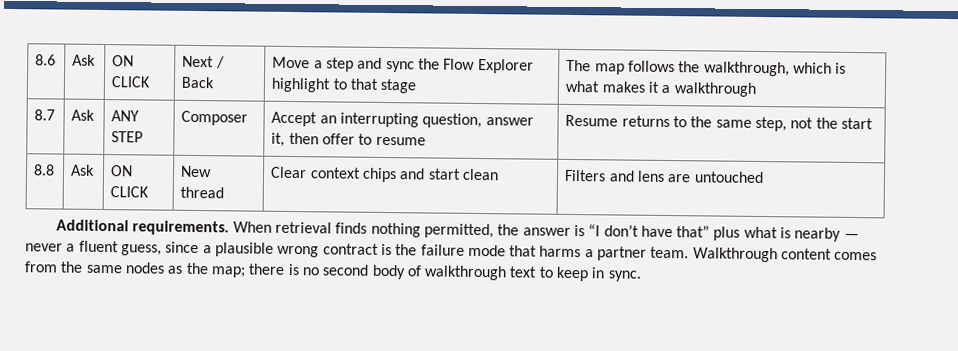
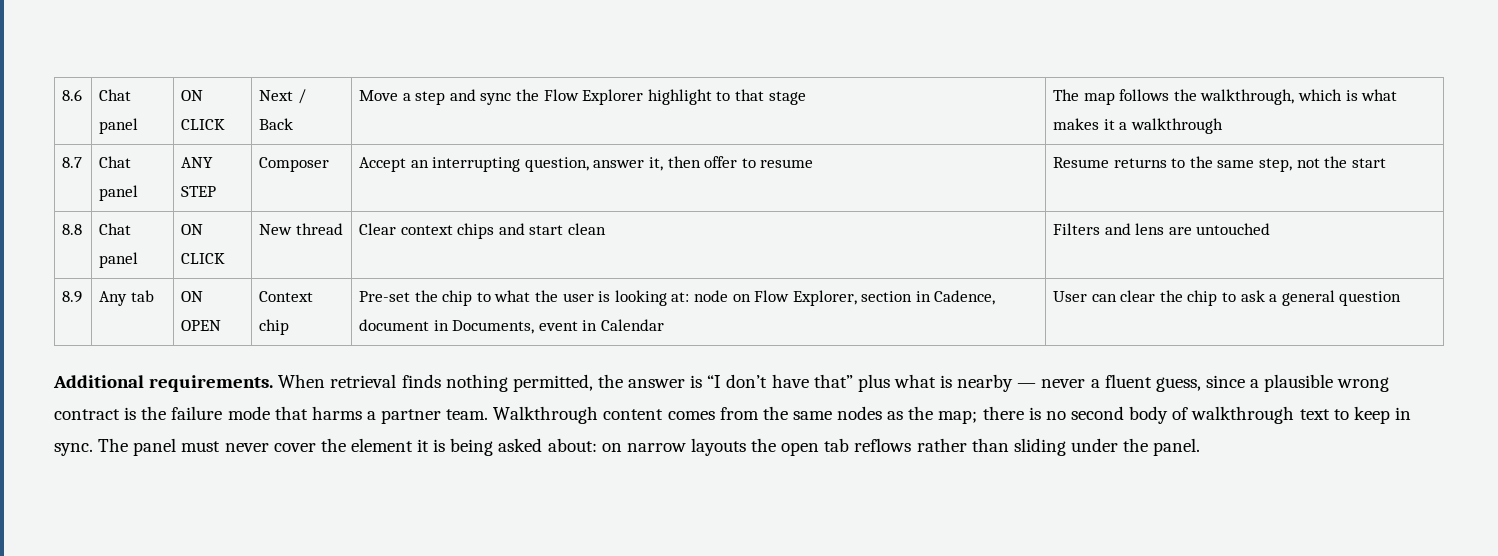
- 8.6 | Ask | ON CLICK | Next / Back | Move a step and sync the Flow Explorer highlight to that stage | The map follows the walkthrough, which is what makes it a walkthrough
+ 8.6 | Chat panel | ON CLICK | Next / Back | Move a step and sync the Flow Explorer highlight to that stage | The map follows the walkthrough, which is what makes it a walkthrough
- 8.7 | Ask | ANY STEP | Composer | Accept an interrupting question, answer it, then offer to resume | Resume returns to the same step, not the start
+ 8.7 | Chat panel | ANY STEP | Composer | Accept an interrupting question, answer it, then offer to resume | Resume returns to the same step, not the start
- 8.8 | Ask | ON CLICK | New thread | Clear context chips and start clean | Filters and lens are untouched
+ 8.8 | Chat panel | ON CLICK | New thread | Clear context chips and start clean | Filters and lens are untouched
+ 8.9 | Any tab | ON OPEN | Context chip | Pre-set the chip to what the user is looking at: node on Flow Explorer, section in Cadence, document in Documents, event in Calendar | User can clear the chip to ask a general question
+ The panel must never cover the element it is being asked about: on narrow layouts the open tab reflows rather than sliding under the panel.

